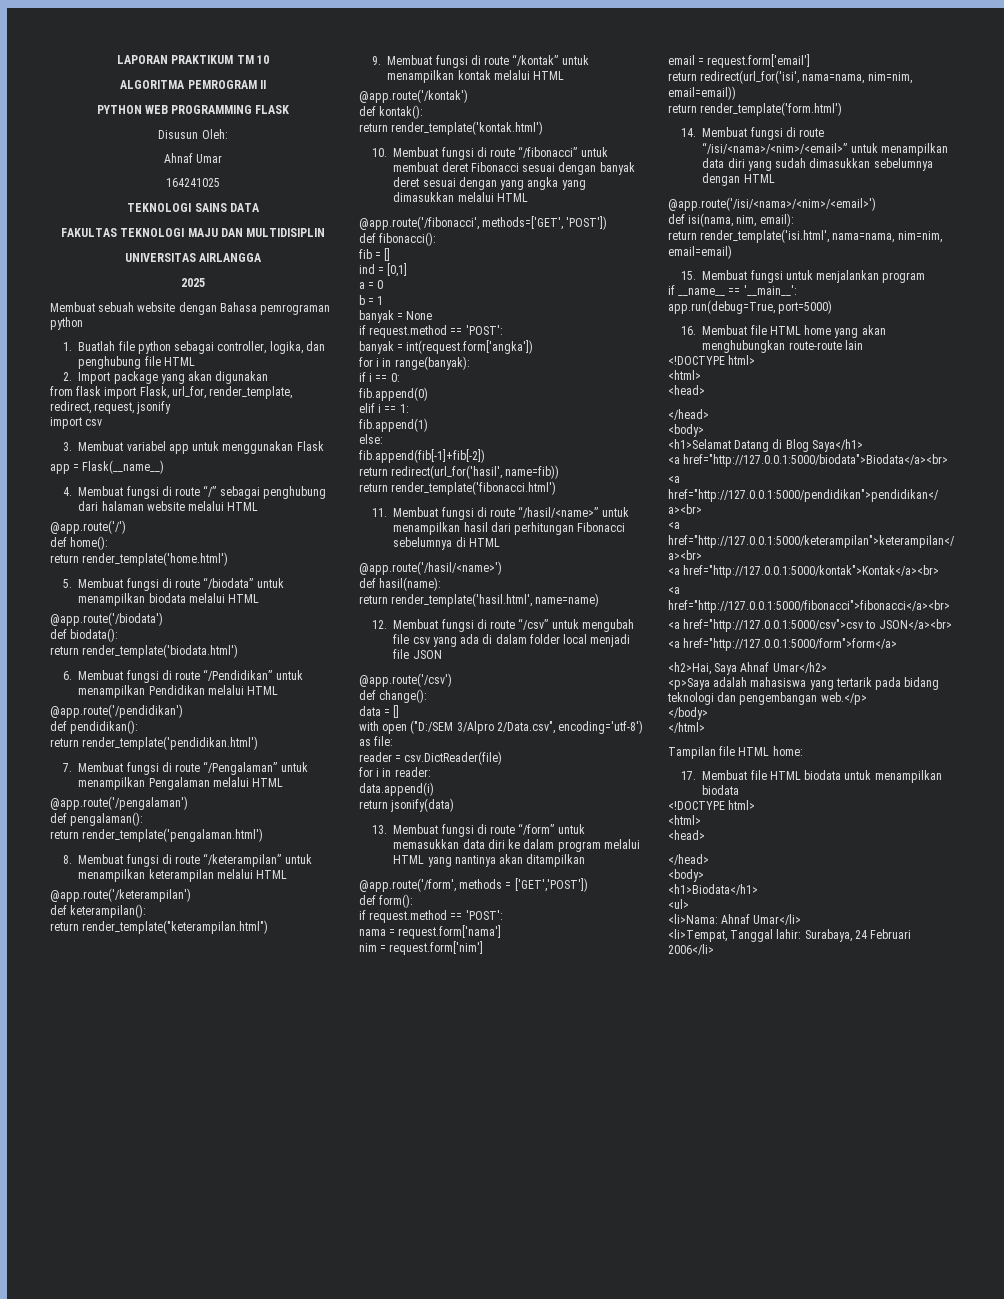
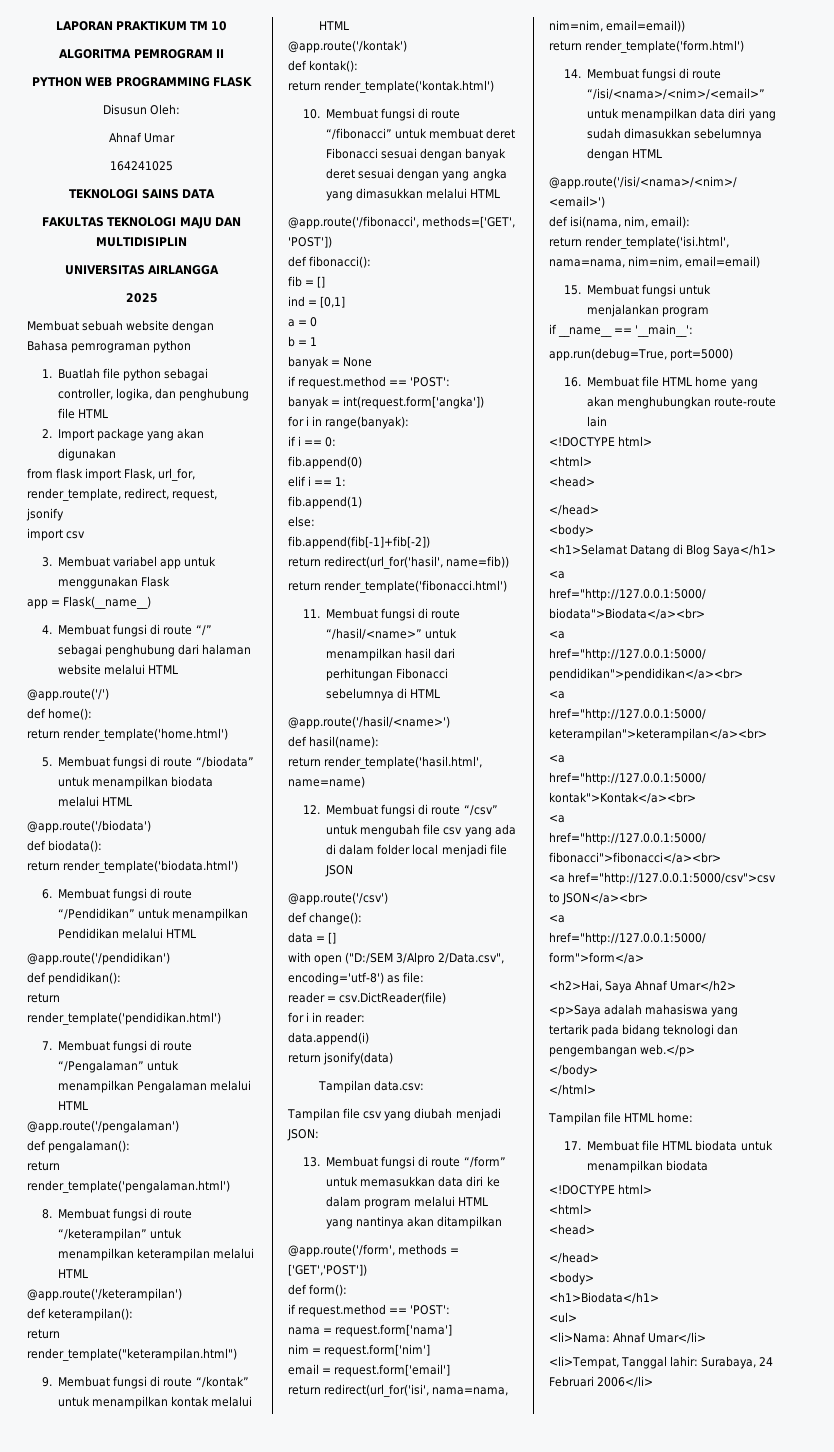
+ Tampilan data.csv:
+ Tampilan file csv yang diubah menjadi JSON:

